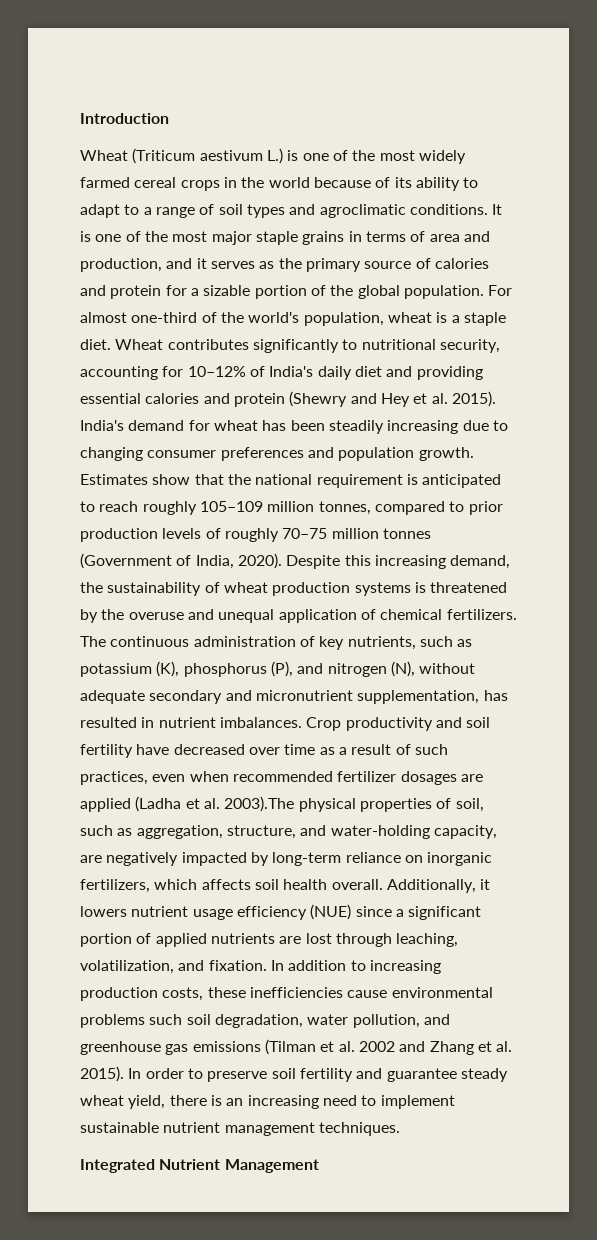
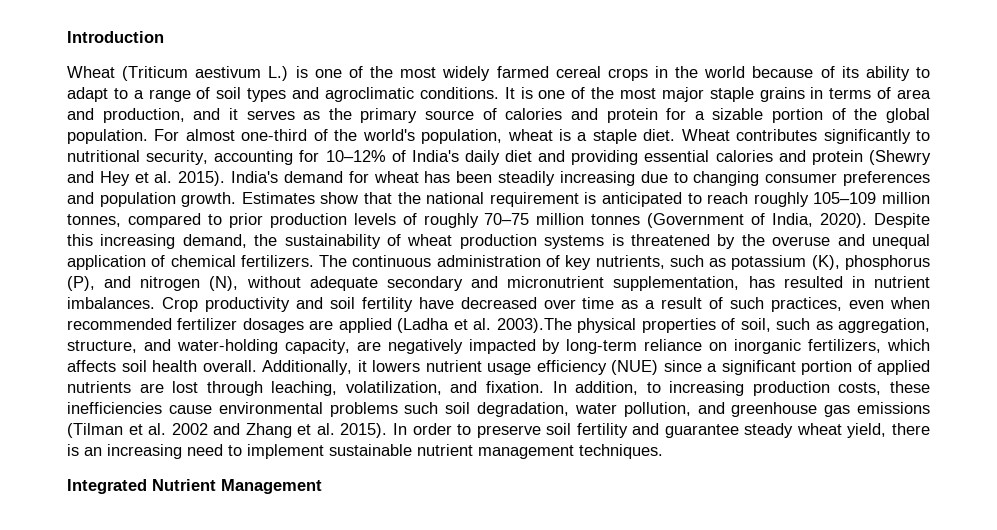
- In addition to increasing production costs, these inefficiencies cause environmental problems such soil degradation, water pollution, and greenhouse gas emissions (Tilman et al. 2002 and Zhang et al. 2015).
+ In addition, to increasing production costs, these inefficiencies cause environmental problems such soil degradation, water pollution, and greenhouse gas emissions (Tilman et al. 2002 and Zhang et al. 2015).

